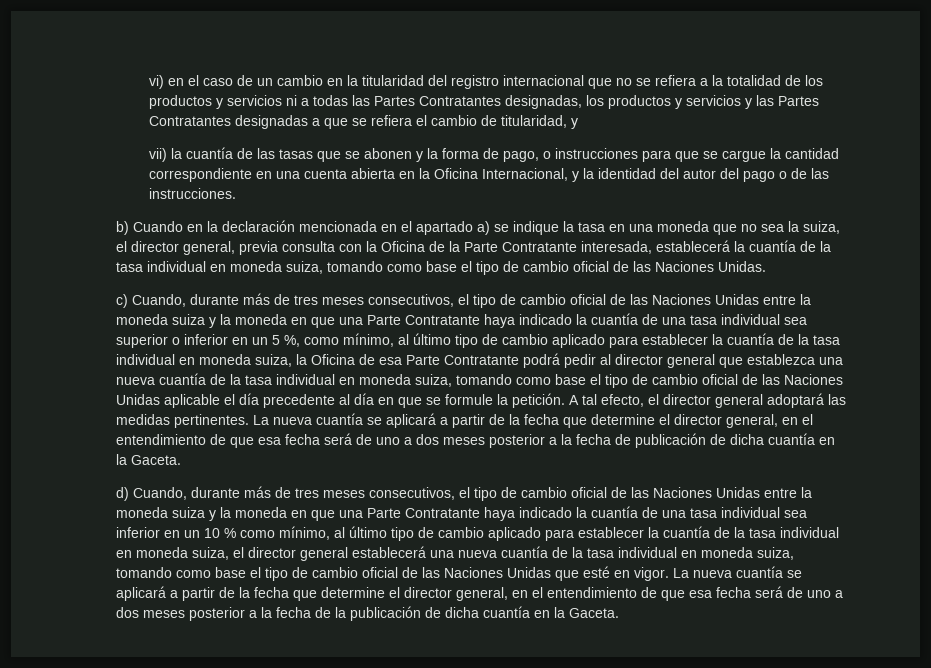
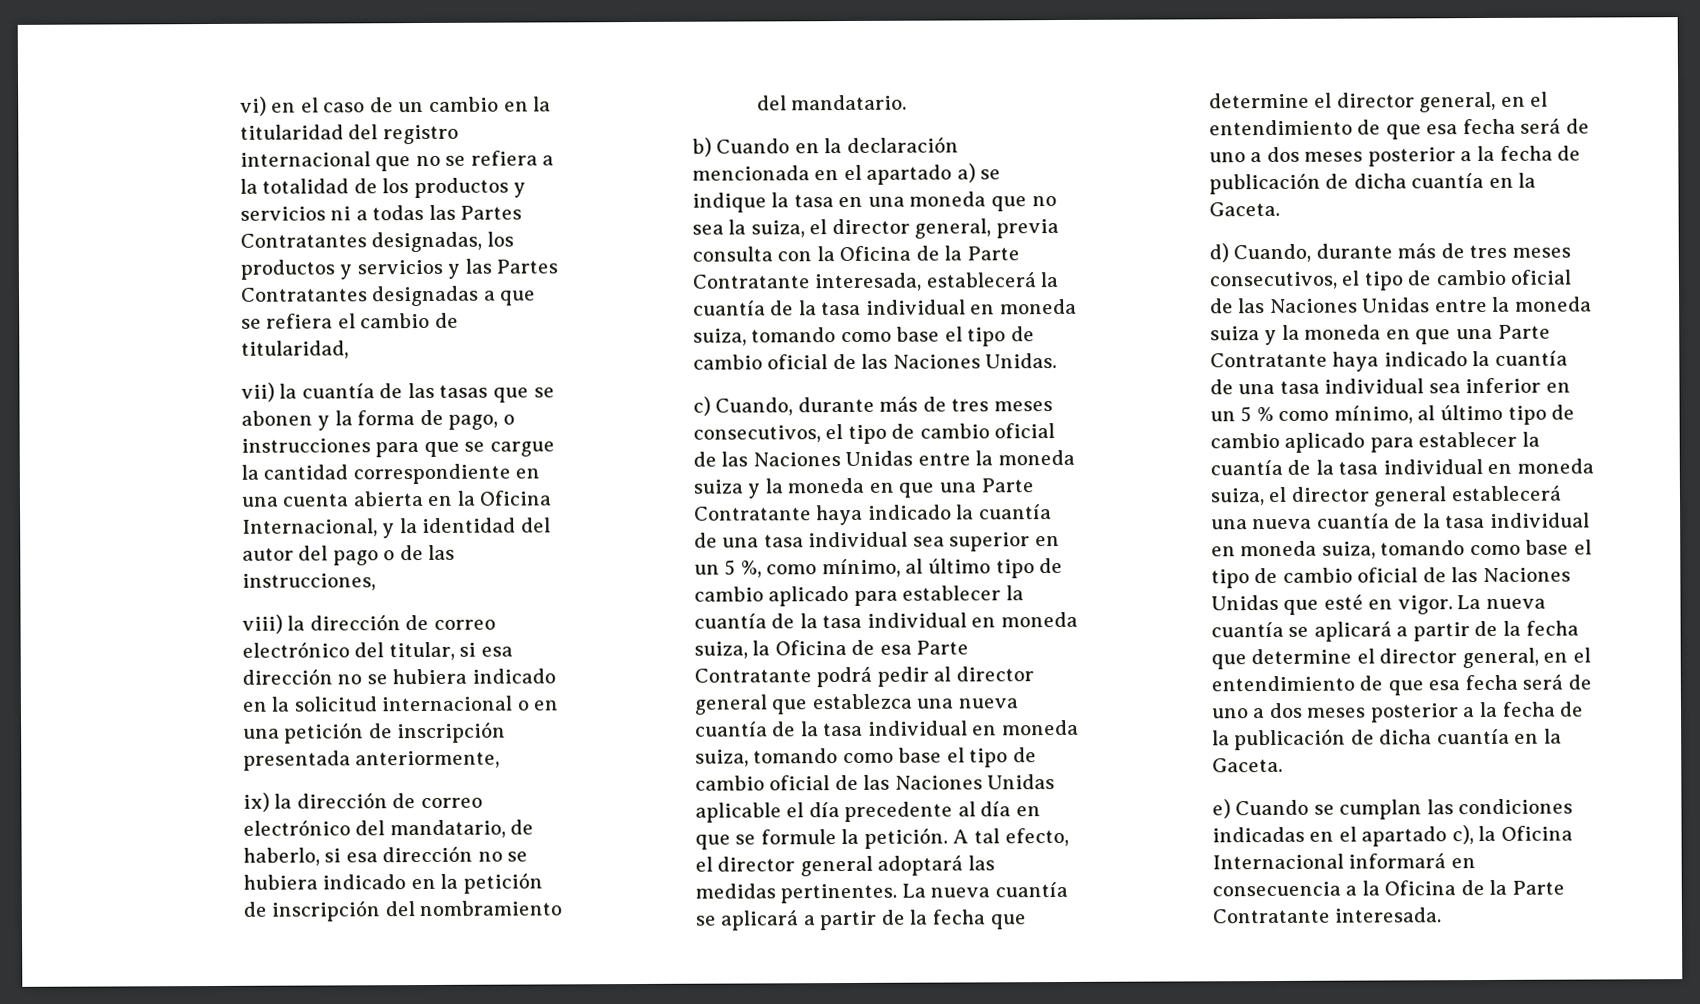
- vi) en el caso de un cambio en la titularidad del registro internacional que no se refiera a la totalidad de los productos y servicios ni a todas las Partes Contratantes designadas, los productos y servicios y las Partes Contratantes designadas a que se refiera el cambio de titularidad, y
+ vi) en el caso de un cambio en la titularidad del registro internacional que no se refiera a la totalidad de los productos y servicios ni a todas las Partes Contratantes designadas, los productos y servicios y las Partes Contratantes designadas a que se refiera el cambio de titularidad,
- vii) la cuantía de las tasas que se abonen y la forma de pago, o instrucciones para que se cargue la cantidad correspondiente en una cuenta abierta en la Oficina Internacional, y la identidad del autor del pago o de las instrucciones.
+ vii) la cuantía de las tasas que se abonen y la forma de pago, o instrucciones para que se cargue la cantidad correspondiente en una cuenta abierta en la Oficina Internacional, y la identidad del autor del pago o de las instrucciones,
+ viii) la dirección de correo electrónico del titular, si esa dirección no se hubiera indicado en la solicitud internacional o en una petición de inscripción presentada anteriormente,
+ ix) la dirección de correo electrónico del mandatario, de haberlo, si esa dirección no se hubiera indicado en la petición de inscripción del nombramiento del mandatario.
- c) Cuando, durante más de tres meses consecutivos, el tipo de cambio oficial de las Naciones Unidas entre la moneda suiza y la moneda en que una Parte Contratante haya indicado la cuantía de una tasa individual sea superior o inferior en un 5 %, como mínimo, al último tipo de cambio aplicado para establecer la cuantía de la tasa individual en moneda suiza, la Oficina de esa Parte Contratante podrá pedir al director general que establezca una nueva cuantía de la tasa individual en moneda suiza, tomando como base el tipo de cambio oficial de las Naciones Unidas aplicable el día precedente al día en que se formule la petición.
+ c) Cuando, durante más de tres meses consecutivos, el tipo de cambio oficial de las Naciones Unidas entre la moneda suiza y la moneda en que una Parte Contratante haya indicado la cuantía de una tasa individual sea superior en un 5 %, como mínimo, al último tipo de cambio aplicado para establecer la cuantía de la tasa individual en moneda suiza, la Oficina de esa Parte Contratante podrá pedir al director general que establezca una nueva cuantía de la tasa individual en moneda suiza, tomando como base el tipo de cambio oficial de las Naciones Unidas aplicable el día precedente al día en que se formule la petición.
- d) Cuando, durante más de tres meses consecutivos, el tipo de cambio oficial de las Naciones Unidas entre la moneda suiza y la moneda en que una Parte Contratante haya indicado la cuantía de una tasa individual sea inferior en un 10 % como mínimo, al último tipo de cambio aplicado para establecer la cuantía de la tasa individual en moneda suiza, el director general establecerá una nueva cuantía de la tasa individual en moneda suiza, tomando como base el tipo de cambio oficial de las Naciones Unidas que esté en vigor.
+ d) Cuando, durante más de tres meses consecutivos, el tipo de cambio oficial de las Naciones Unidas entre la moneda suiza y la moneda en que una Parte Contratante haya indicado la cuantía de una tasa individual sea inferior en un 5 % como mínimo, al último tipo de cambio aplicado para establecer la cuantía de la tasa individual en moneda suiza, el director general establecerá una nueva cuantía de la tasa individual en moneda suiza, tomando como base el tipo de cambio oficial de las Naciones Unidas que esté en vigor.
+ e) Cuando se cumplan las condiciones indicadas en el apartado c), la Oficina Internacional informará en consecuencia a la Oficina de la Parte Contratante interesada.

